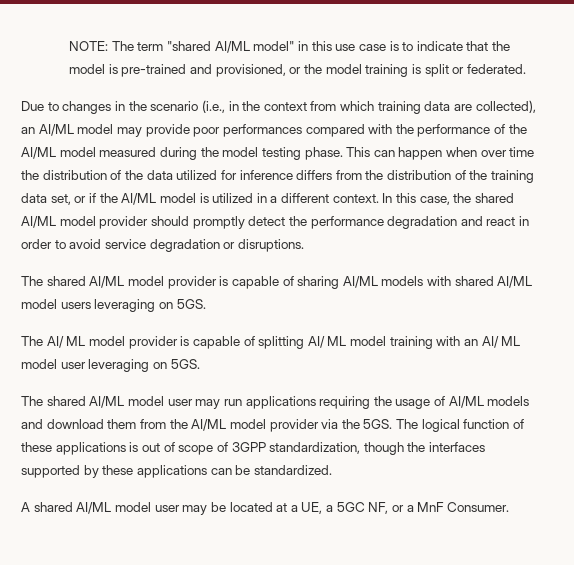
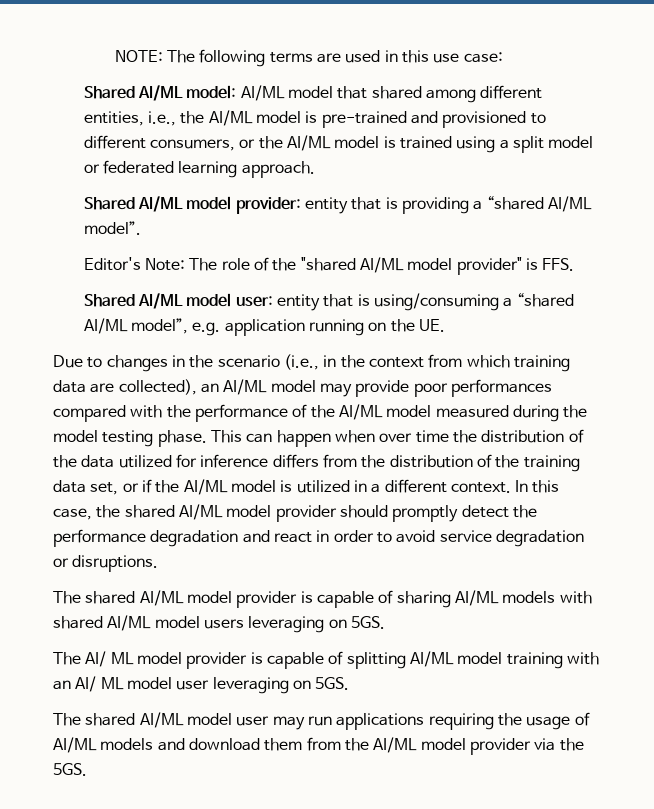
- NOTE: The term "shared AI/ML model" in this use case is to indicate that the model is pre-trained and provisioned, or the model training is split or federated.
+ NOTE: The following terms are used in this use case:
+ Shared AI/ML model: AI/ML model that shared among different entities, i.e., the AI/ML model is pre-trained and provisioned to different consumers, or the AI/ML model is trained using a split model or federated learning approach.
+ Shared AI/ML model provider: entity that is providing a “shared AI/ML model”.
+ Editor's Note: The role of the "shared AI/ML model provider" is FFS.
+ Shared AI/ML model user: entity that is using/consuming a “shared AI/ML model”, e.g. application running on the UE.
- The AI/ ML model provider is capable of splitting AI/ ML model training with an AI/ ML model user leveraging on 5GS.
+ The AI/ ML model provider is capable of splitting AI/ML model training with an AI/ ML model user leveraging on 5GS.
- The logical function of these applications is out of scope of 3GPP standardization, though the interfaces supported by these applications can be standardized.
- A shared AI/ML model user may be located at a UE, a 5GC NF, or a MnF Consumer.

